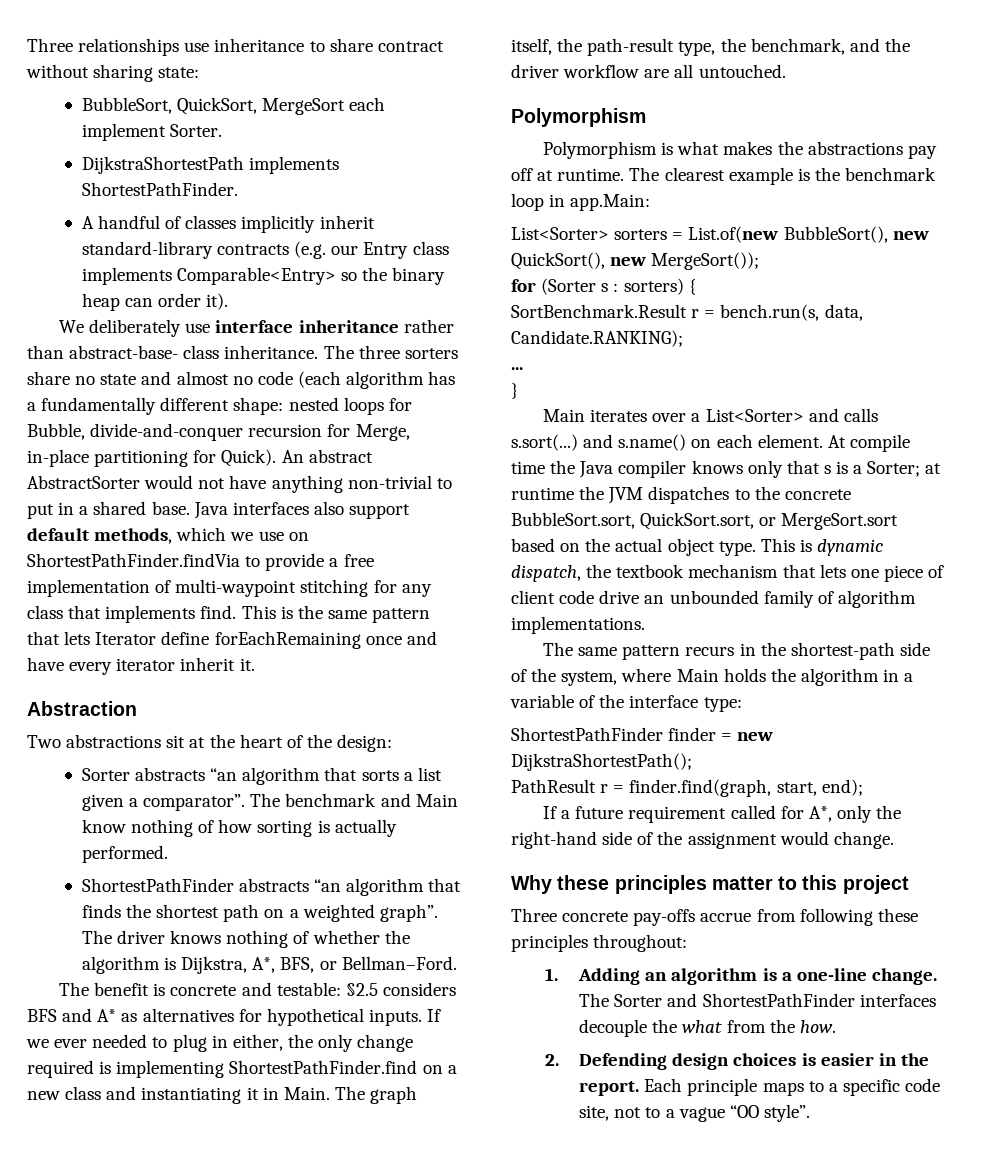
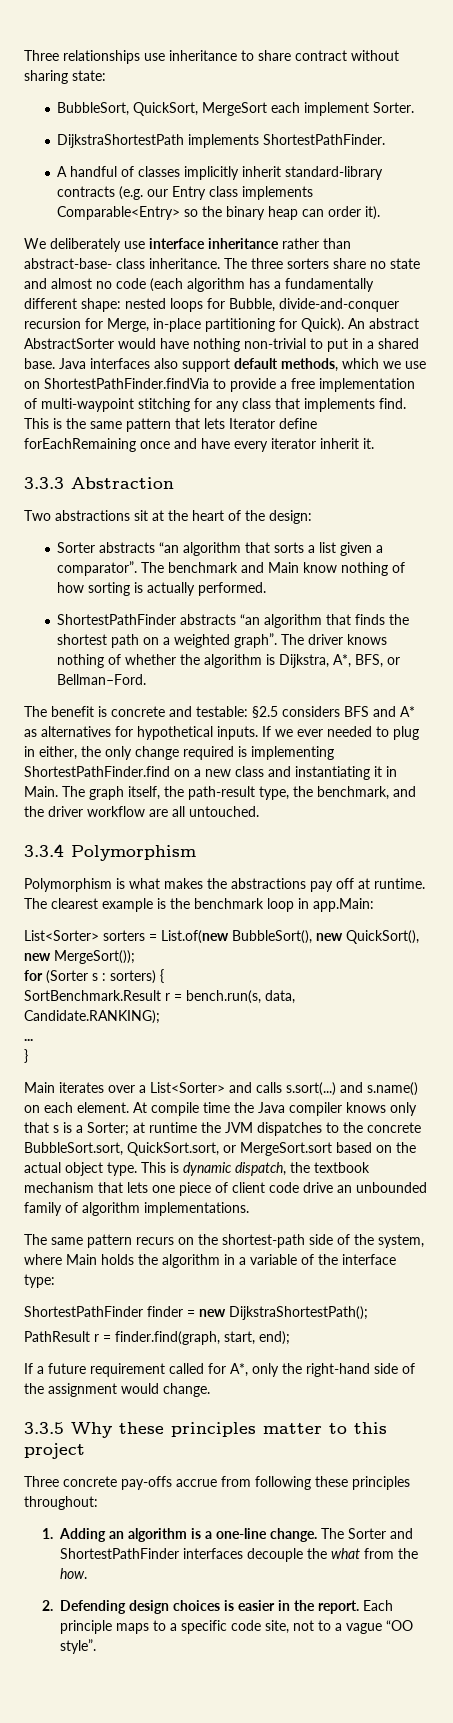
- An abstract AbstractSorter would not have anything non-trivial to put in a shared base.
+ An abstract AbstractSorter would have nothing non-trivial to put in a shared base.
- Abstraction
+ 3.3.3 Abstraction
  The graph itself, the path-result type, the benchmark, and the driver workflow are all untouched.
- Polymorphism
+ 3.3.4 Polymorphism
- The same pattern recurs in the shortest-path side of the system, where Main holds the algorithm in a variable of the interface type:
+ The same pattern recurs on the shortest-path side of the system, where Main holds the algorithm in a variable of the interface type:
- Why these principles matter to this project
+ 3.3.5 Why these principles matter to this project

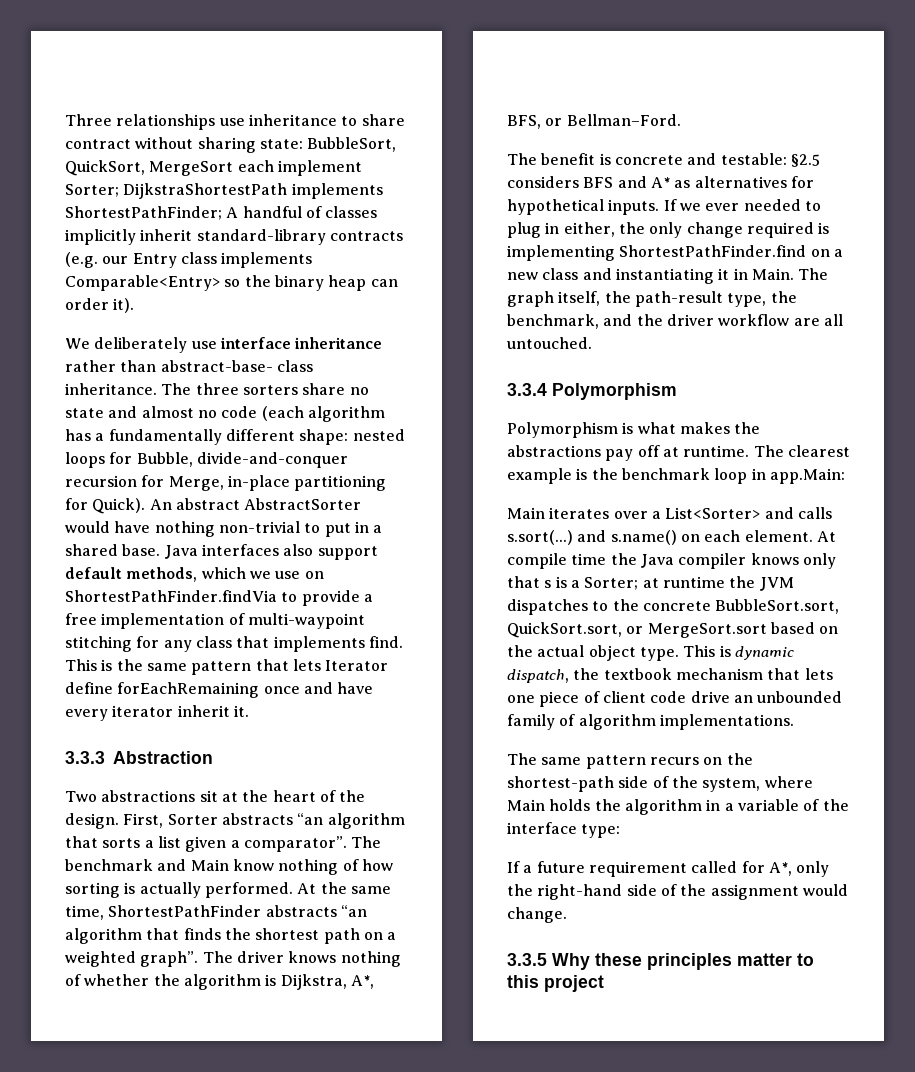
- Three relationships use inheritance to share contract without sharing state:
- BubbleSort, QuickSort, MergeSort each implement Sorter.
- DijkstraShortestPath implements ShortestPathFinder.
- A handful of classes implicitly inherit standard-library contracts (e.g. our Entry class implements Comparable<Entry> so the binary heap can order it).
+ Three relationships use inheritance to share contract without sharing state: BubbleSort, QuickSort, MergeSort each implement Sorter; DijkstraShortestPath implements ShortestPathFinder; A handful of classes implicitly inherit standard-library contracts (e.g. our Entry class implements Comparable<Entry> so the binary heap can order it).
- Two abstractions sit at the heart of the design:
- Sorter abstracts “an algorithm that sorts a list given a comparator”.
+ Two abstractions sit at the heart of the design. First, Sorter abstracts “an algorithm that sorts a list given a comparator”.
- The benchmark and Main know nothing of how sorting is actually performed.
- ShortestPathFinder abstracts “an algorithm that finds the shortest path on a weighted graph”.
+ The benchmark and Main know nothing of how sorting is actually performed. At the same time, ShortestPathFinder abstracts “an algorithm that finds the shortest path on a weighted graph”.
- List<Sorter> sorters = List.of(new BubbleSort(), new QuickSort(), new MergeSort());
- for (Sorter s : sorters) {
- SortBenchmark.Result r = bench.run(s, data, Candidate.RANKING);
- ...
- }
- ShortestPathFinder finder = new DijkstraShortestPath();
- PathResult r = finder.find(graph, start, end);
- Three concrete pay-offs accrue from following these principles throughout:
- 1. Adding an algorithm is a one-line change. The Sorter and ShortestPathFinder interfaces decouple the what from the how.
- 2. Defending design choices is easier in the report. Each principle maps to a specific code site, not to a vague “OO style”.

